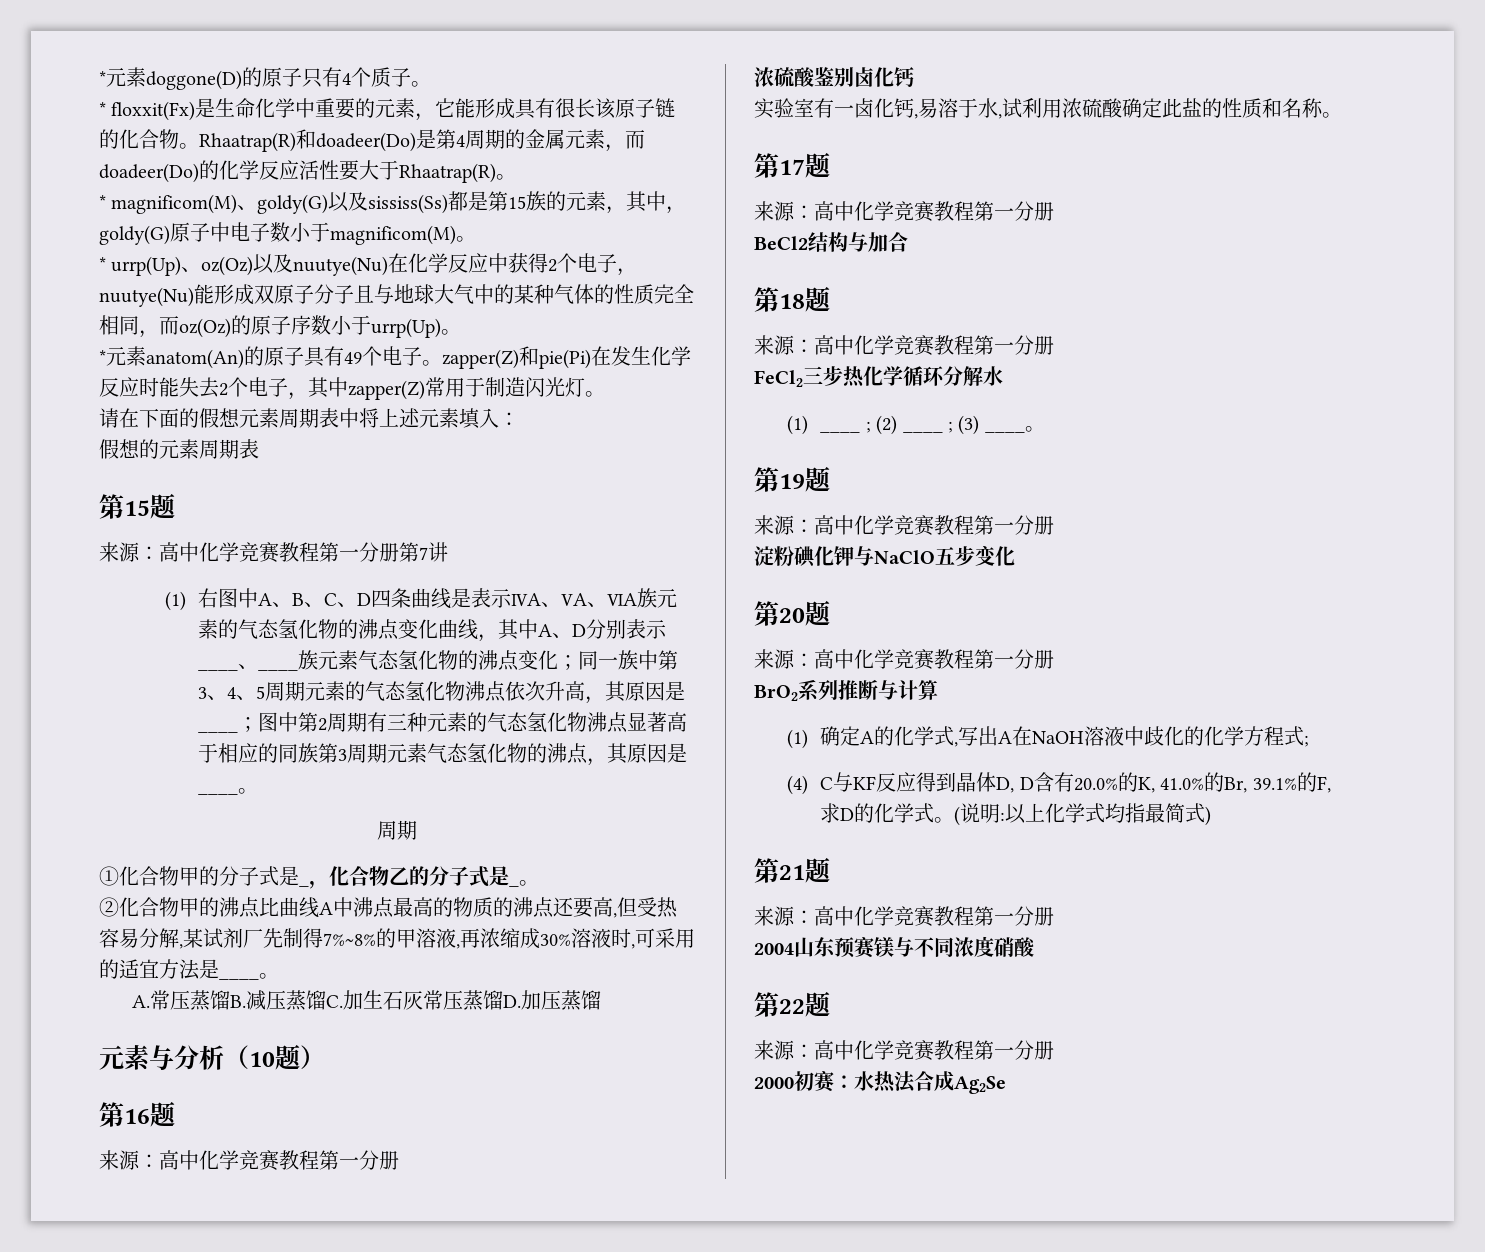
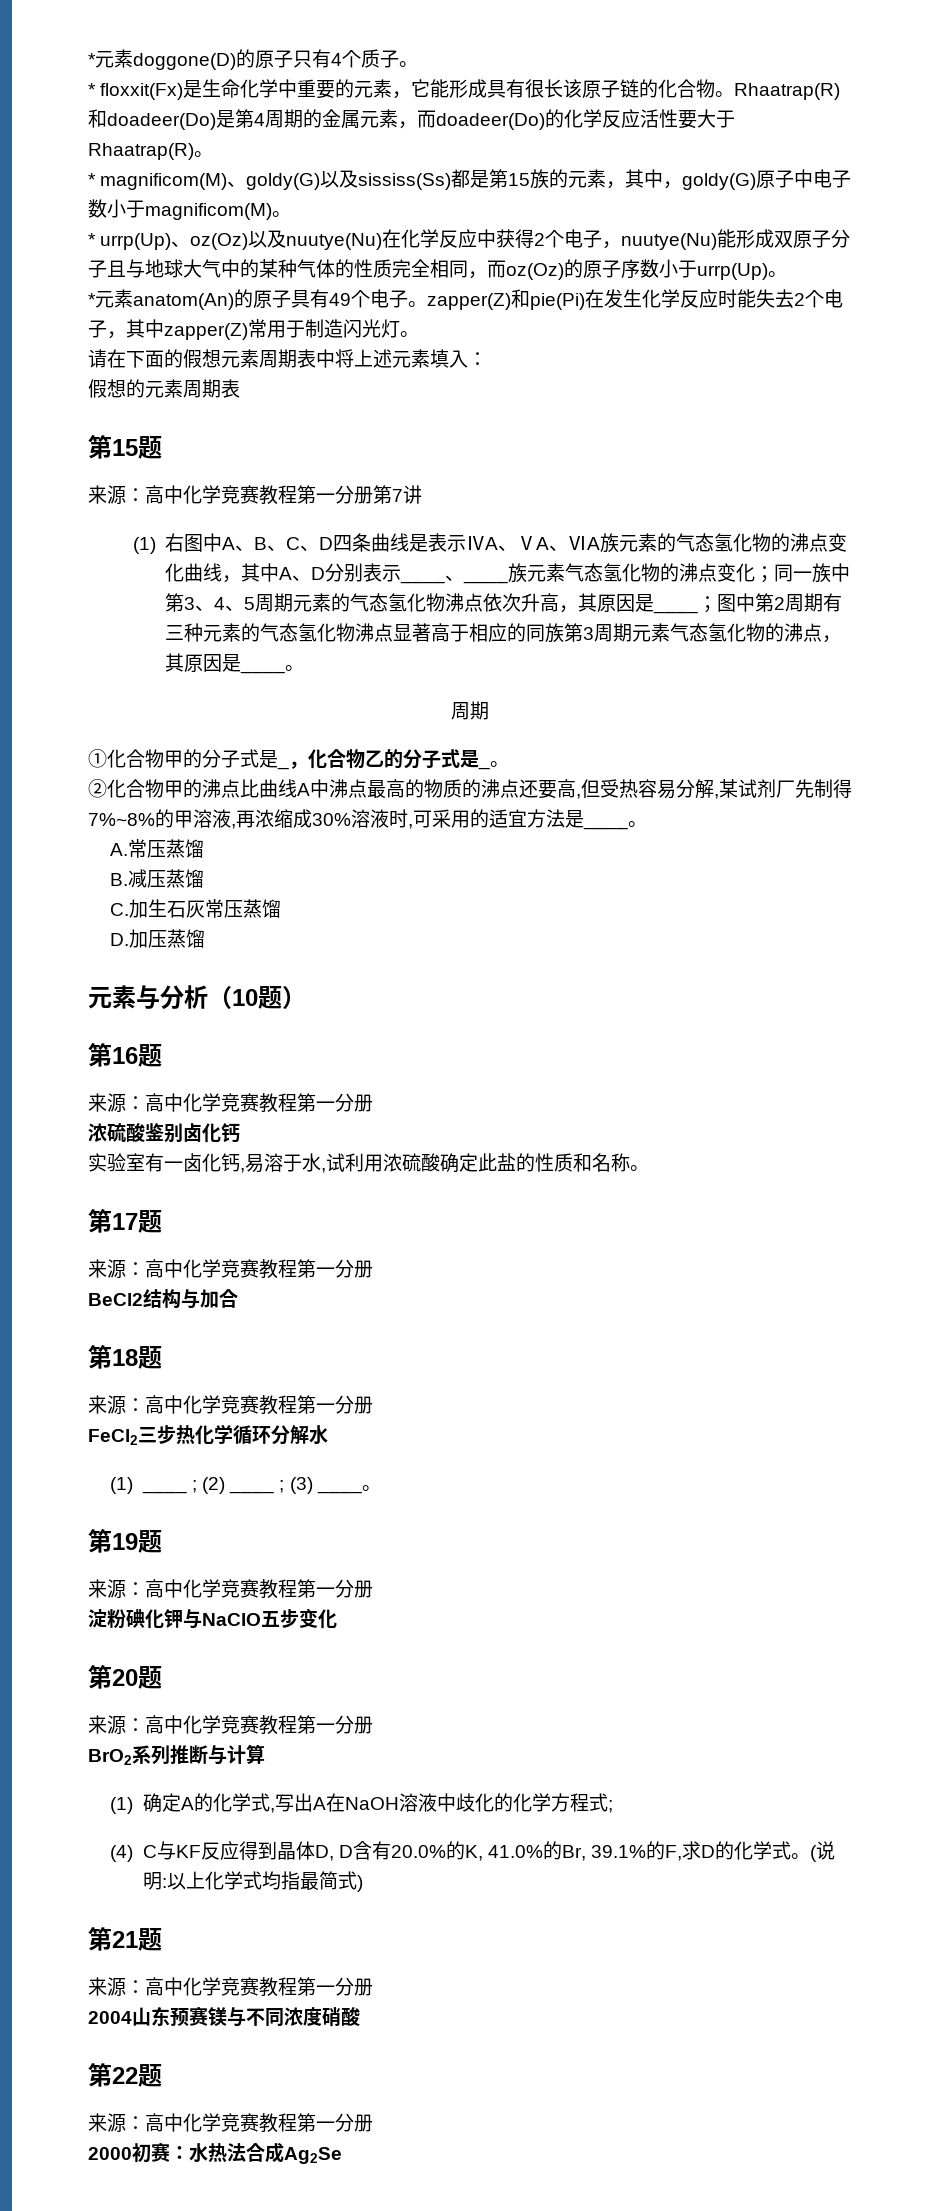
- A.常压蒸馏B.减压蒸馏C.加生石灰常压蒸馏D.加压蒸馏
+ A.常压蒸馏
+ B.减压蒸馏
+ C.加生石灰常压蒸馏
+ D.加压蒸馏

